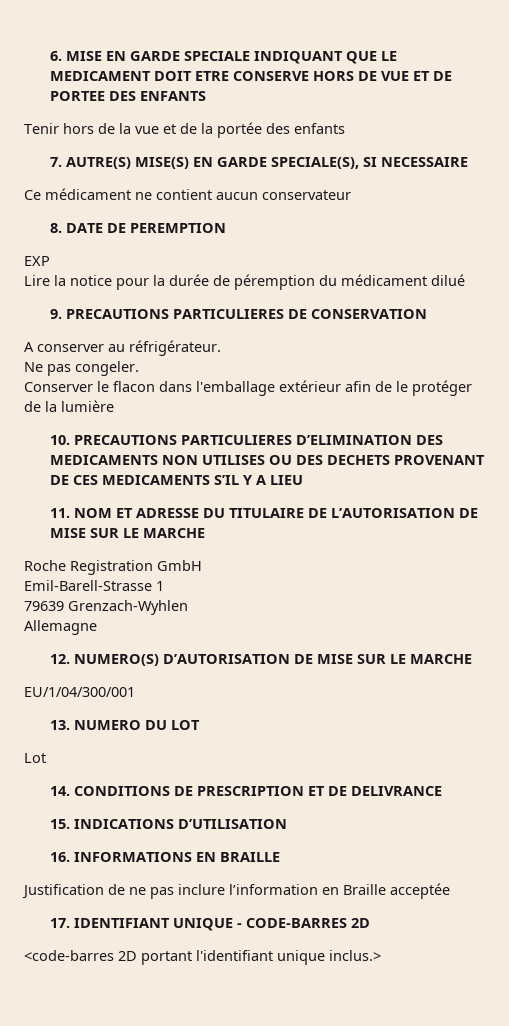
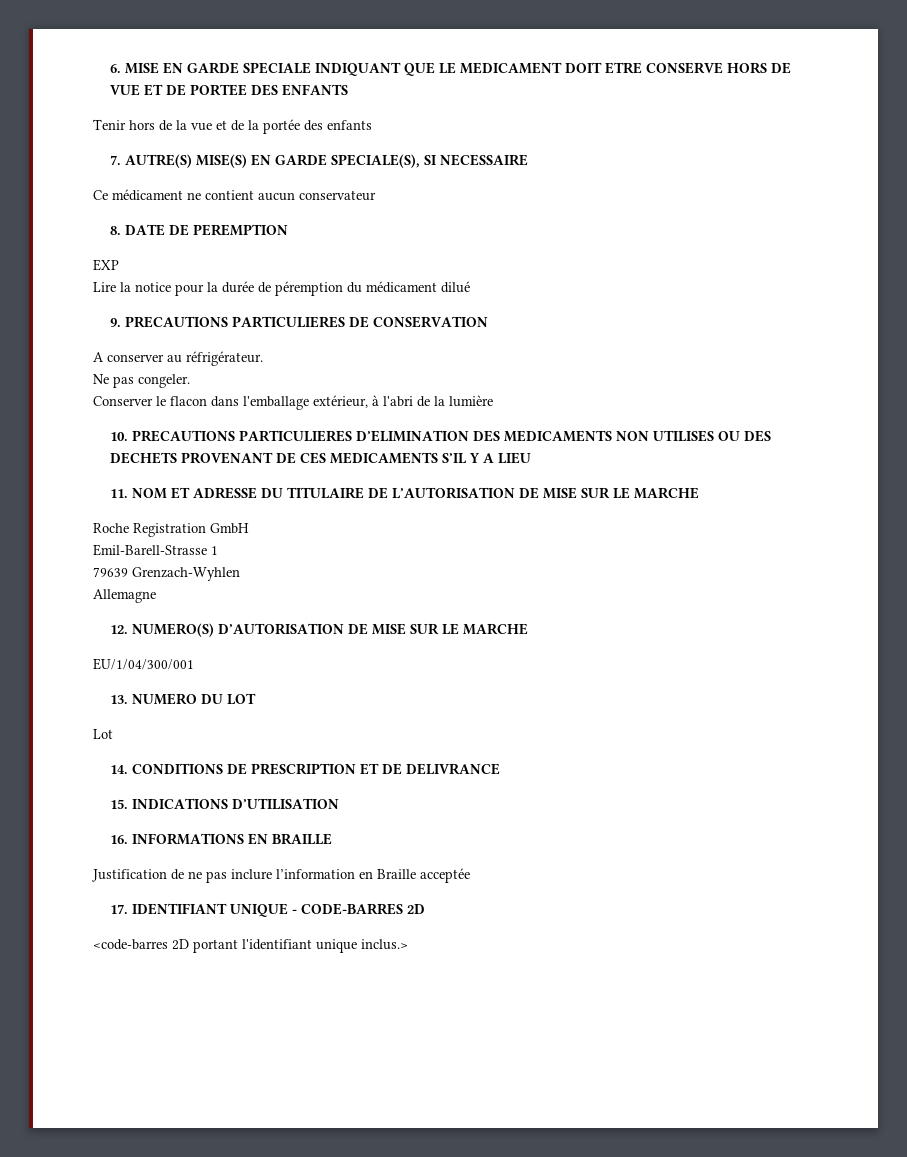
- Conserver le flacon dans l'emballage extérieur afin de le protéger de la lumière
+ Conserver le flacon dans l'emballage extérieur, à l'abri de la lumière

